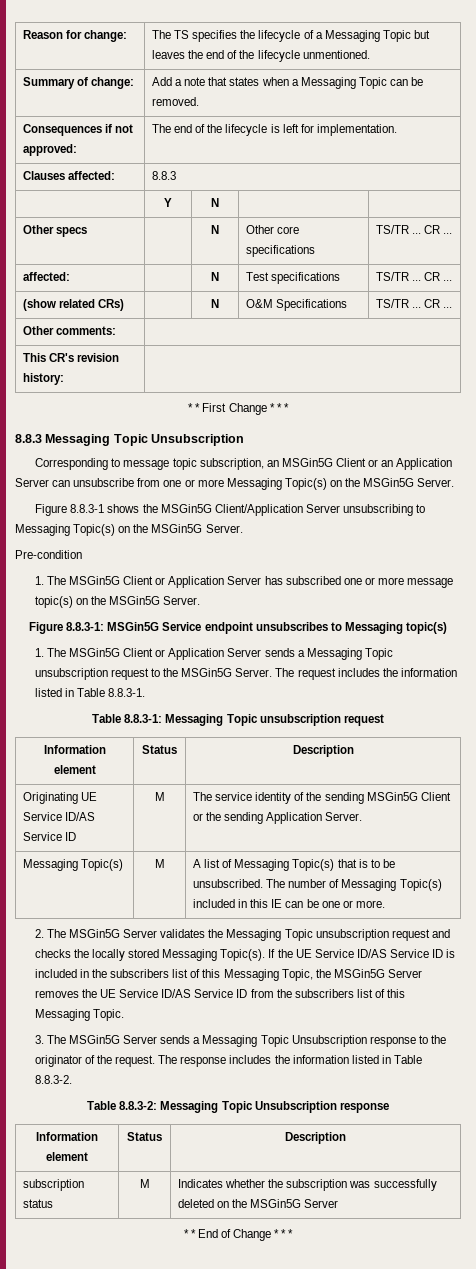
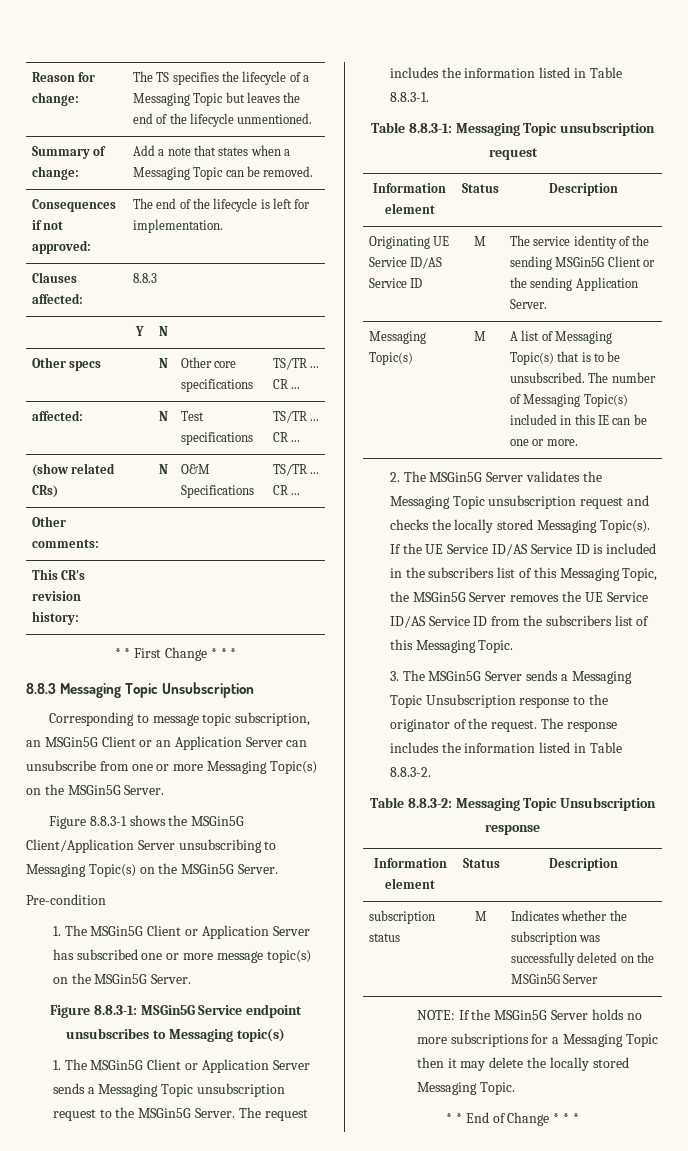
+ NOTE: If the MSGin5G Server holds no more subscriptions for a Messaging Topic then it may delete the locally stored Messaging Topic.

